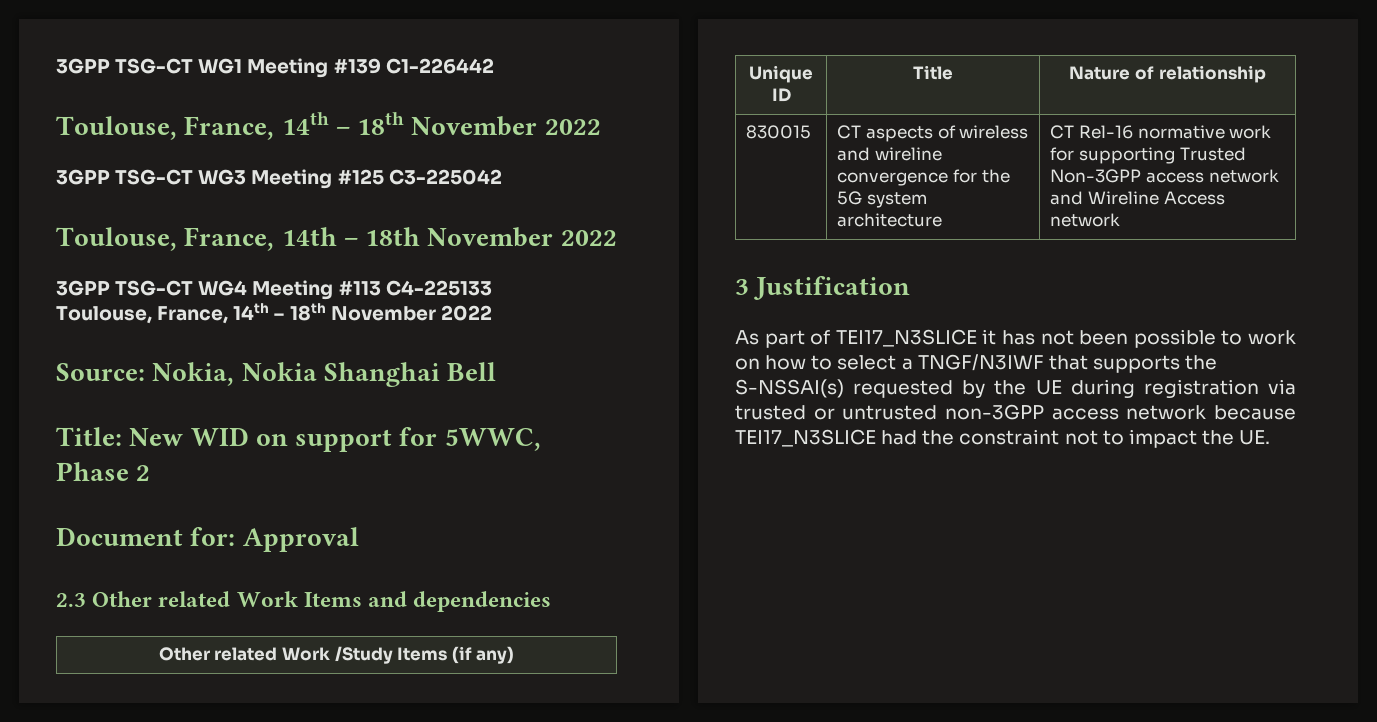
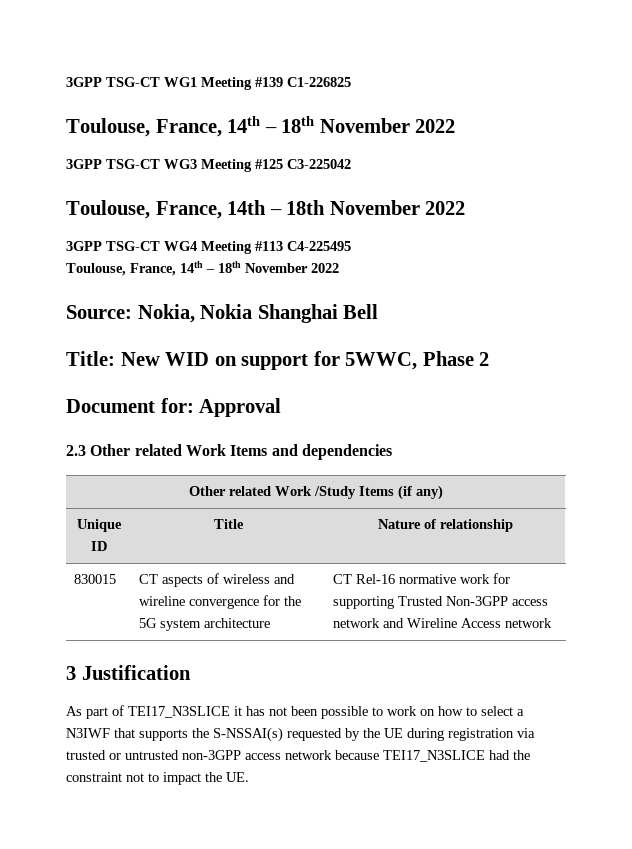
- 3GPP TSG-CT WG1 Meeting #139 C1-226442
+ 3GPP TSG-CT WG1 Meeting #139 C1-226825
- 3GPP TSG-CT WG4 Meeting #113 C4-225133
+ 3GPP TSG-CT WG4 Meeting #113 C4-225495
- As part of TEI17_N3SLICE it has not been possible to work on how to select a TNGF/N3IWF that supports the S-NSSAI(s) requested by the UE during registration via trusted or untrusted non-3GPP access network because TEI17_N3SLICE had the constraint not to impact the UE.
+ As part of TEI17_N3SLICE it has not been possible to work on how to select a N3IWF that supports the S-NSSAI(s) requested by the UE during registration via trusted or untrusted non-3GPP access network because TEI17_N3SLICE had the constraint not to impact the UE.

